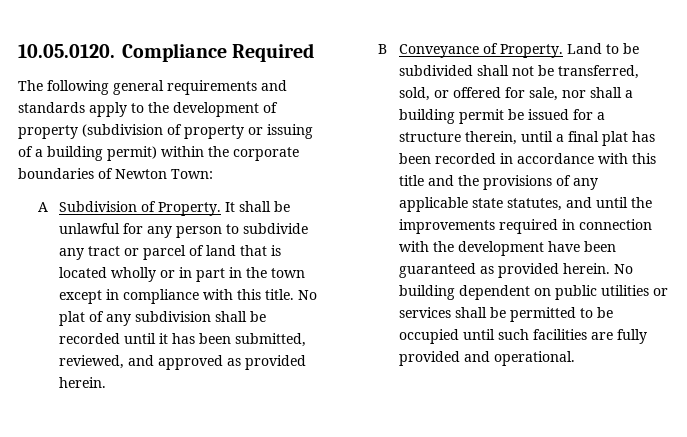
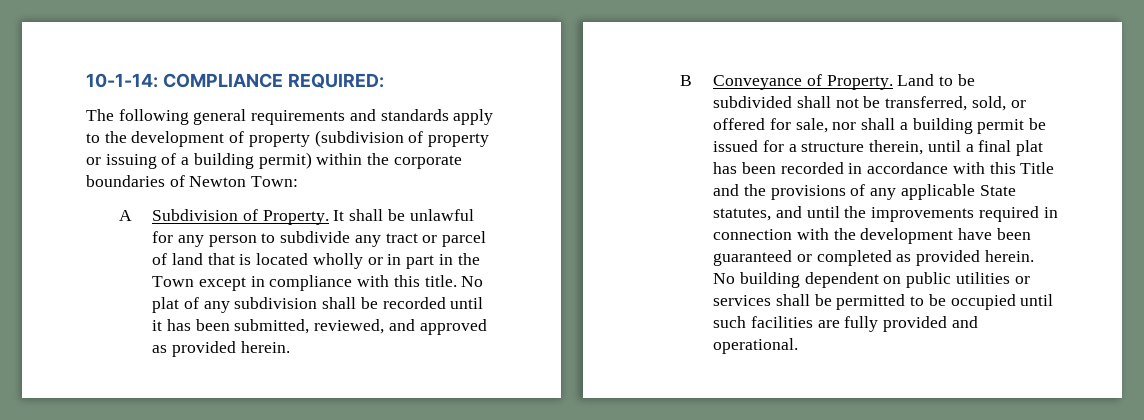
- 10.05.0120. Compliance Required
+ 10-1-14: COMPLIANCE REQUIRED:
- It shall be unlawful for any person to subdivide any tract or parcel of land that is located wholly or in part in the town except in compliance with this title.
+ It shall be unlawful for any person to subdivide any tract or parcel of land that is located wholly or in part in the Town except in compliance with this title.
- Land to be subdivided shall not be transferred, sold, or offered for sale, nor shall a building permit be issued for a structure therein, until a final plat has been recorded in accordance with this title and the provisions of any applicable state statutes, and until the improvements required in connection with the development have been guaranteed as provided herein.
+ Land to be subdivided shall not be transferred, sold, or offered for sale, nor shall a building permit be issued for a structure therein, until a final plat has been recorded in accordance with this Title and the provisions of any applicable State statutes, and until the improvements required in connection with the development have been guaranteed or completed as provided herein.

